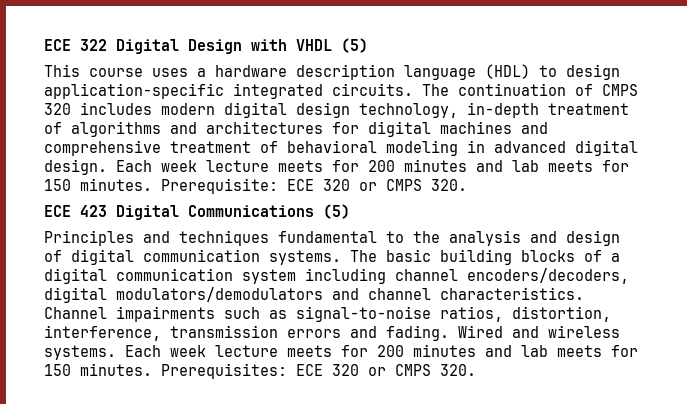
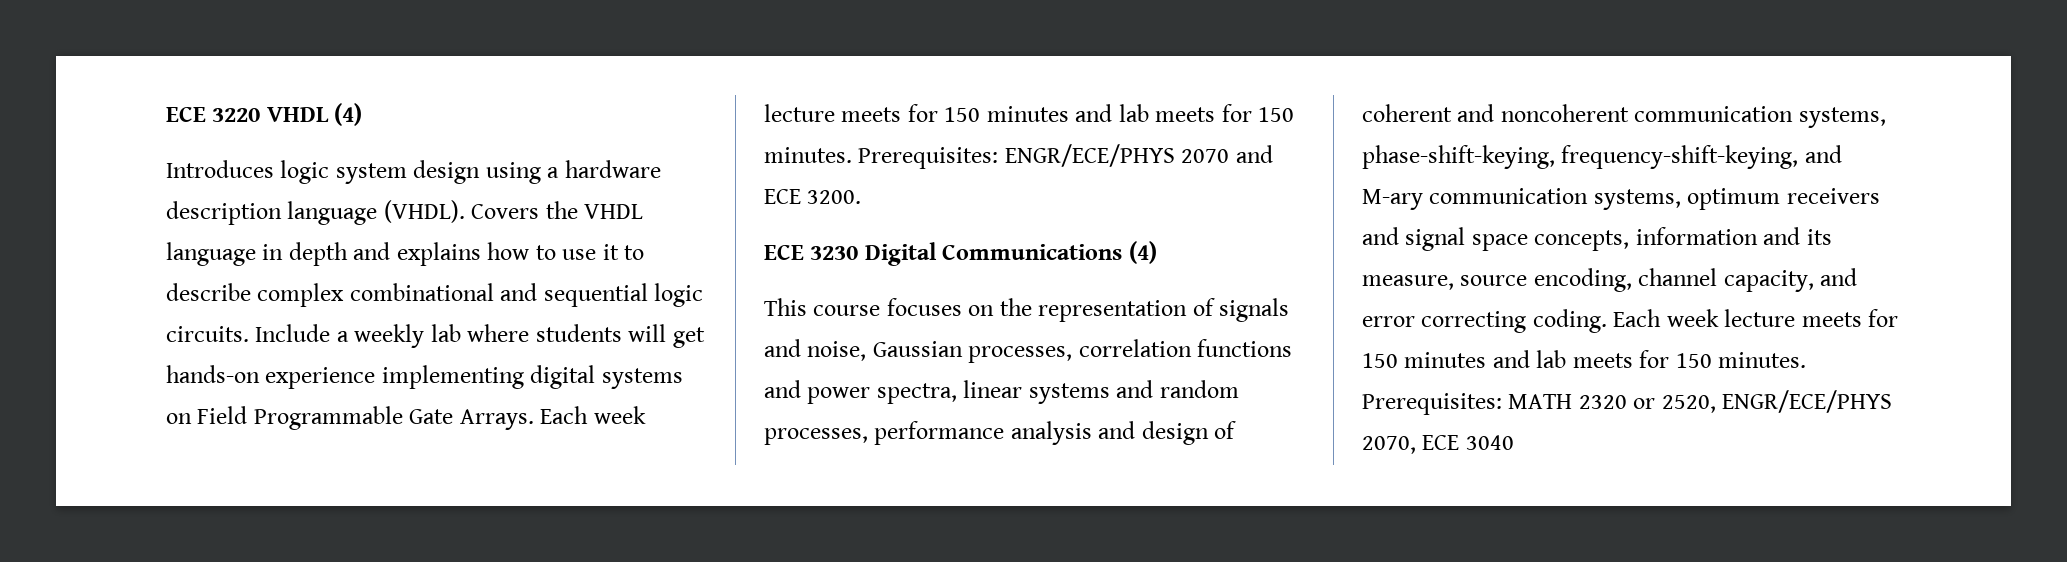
- ECE 322 Digital Design with VHDL (5)
- This course uses a hardware description language (HDL) to design application-specific integrated circuits. The continuation of CMPS 320 includes modern digital design technology, in-depth treatment of algorithms and architectures for digital machines and comprehensive treatment of behavioral modeling in advanced digital design. Each week lecture meets for 200 minutes and lab meets for 150 minutes. Prerequisite: ECE 320 or CMPS 320.
- ECE 423 Digital Communications (5)
- Principles and techniques fundamental to the analysis and design of digital communication systems. The basic building blocks of a digital communication system including channel encoders/decoders, digital modulators/demodulators and channel characteristics. Channel impairments such as signal-to-noise ratios, distortion, interference, transmission errors and fading. Wired and wireless systems. Each week lecture meets for 200 minutes and lab meets for 150 minutes. Prerequisites: ECE 320 or CMPS 320.
+ ECE 3220 VHDL (4)
+ Introduces logic system design using a hardware description language (VHDL). Covers the VHDL language in depth and explains how to use it to describe complex combinational and sequential logic circuits. Include a weekly lab where students will get hands-on experience implementing digital systems on Field Programmable Gate Arrays. Each week lecture meets for 150 minutes and lab meets for 150 minutes. Prerequisites: ENGR/ECE/PHYS 2070 and ECE 3200.
+ ECE 3230 Digital Communications (4)
+ This course focuses on the representation of signals and noise, Gaussian processes, correlation functions and power spectra, linear systems and random processes, performance analysis and design of coherent and noncoherent communication systems, phase-shift-keying, frequency-shift-keying, and M-ary communication systems, optimum receivers and signal space concepts, information and its measure, source encoding, channel capacity, and error correcting coding. Each week lecture meets for 150 minutes and lab meets for 150 minutes. Prerequisites: MATH 2320 or 2520, ENGR/ECE/PHYS 2070, ECE 3040

